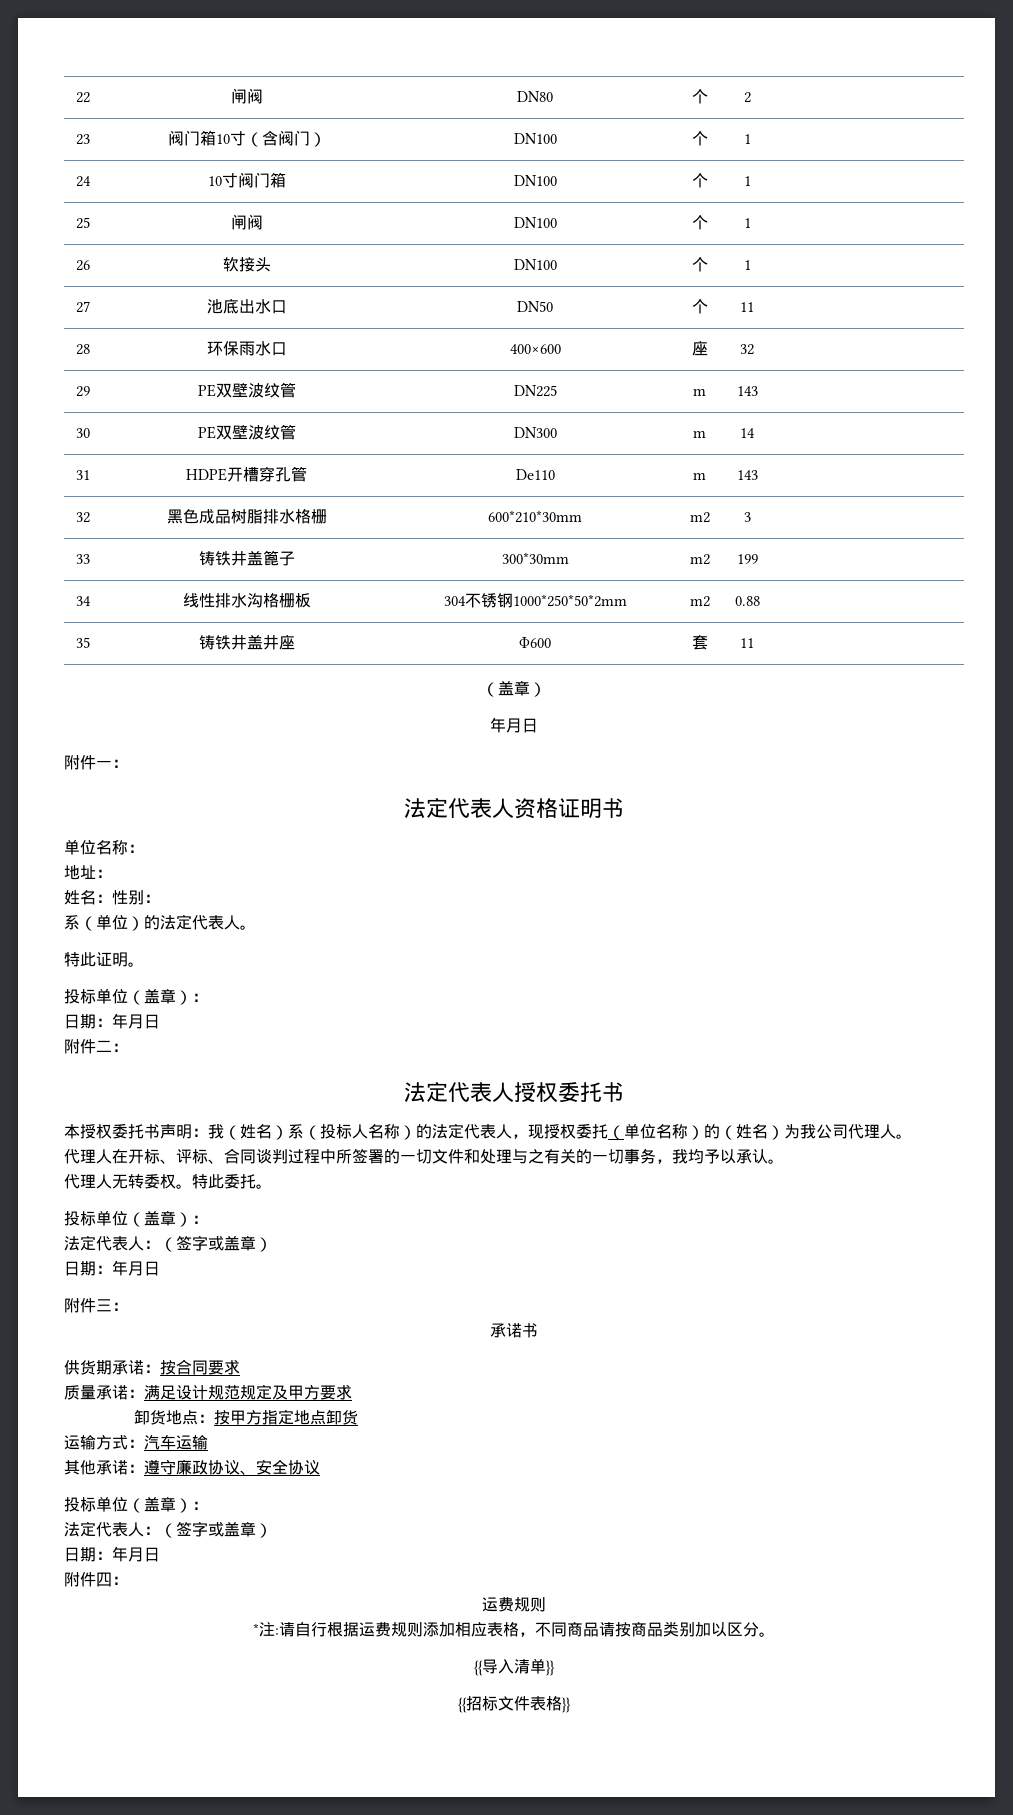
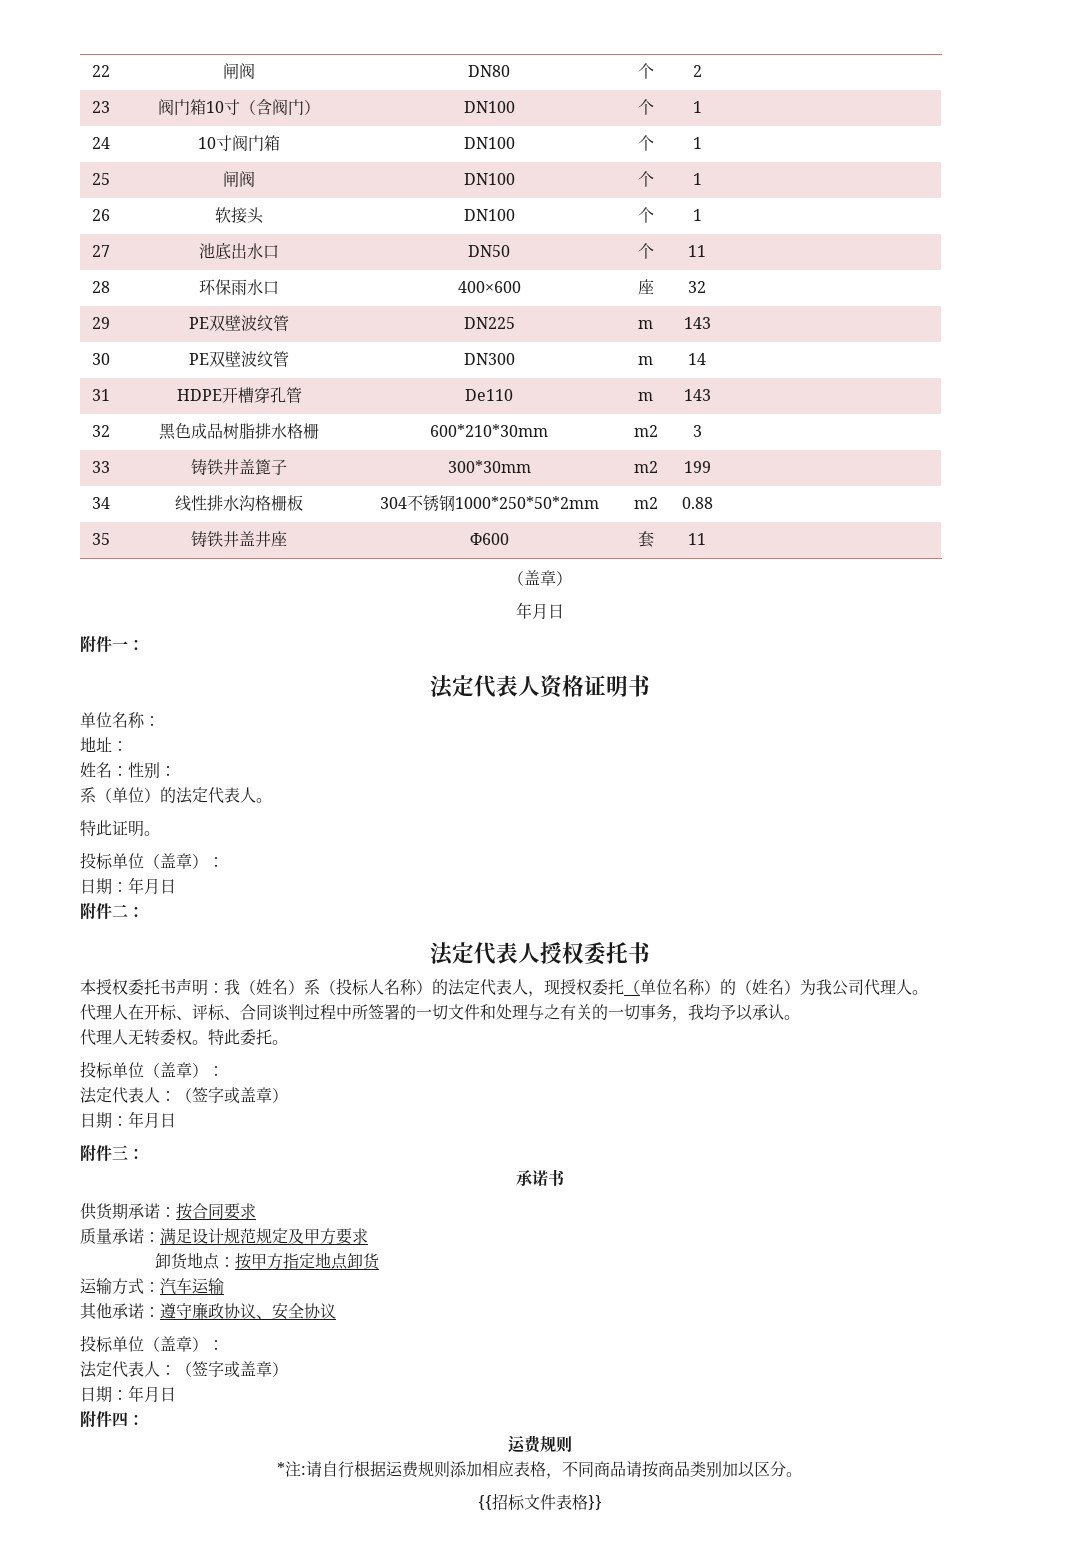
- {{导入清单}}

